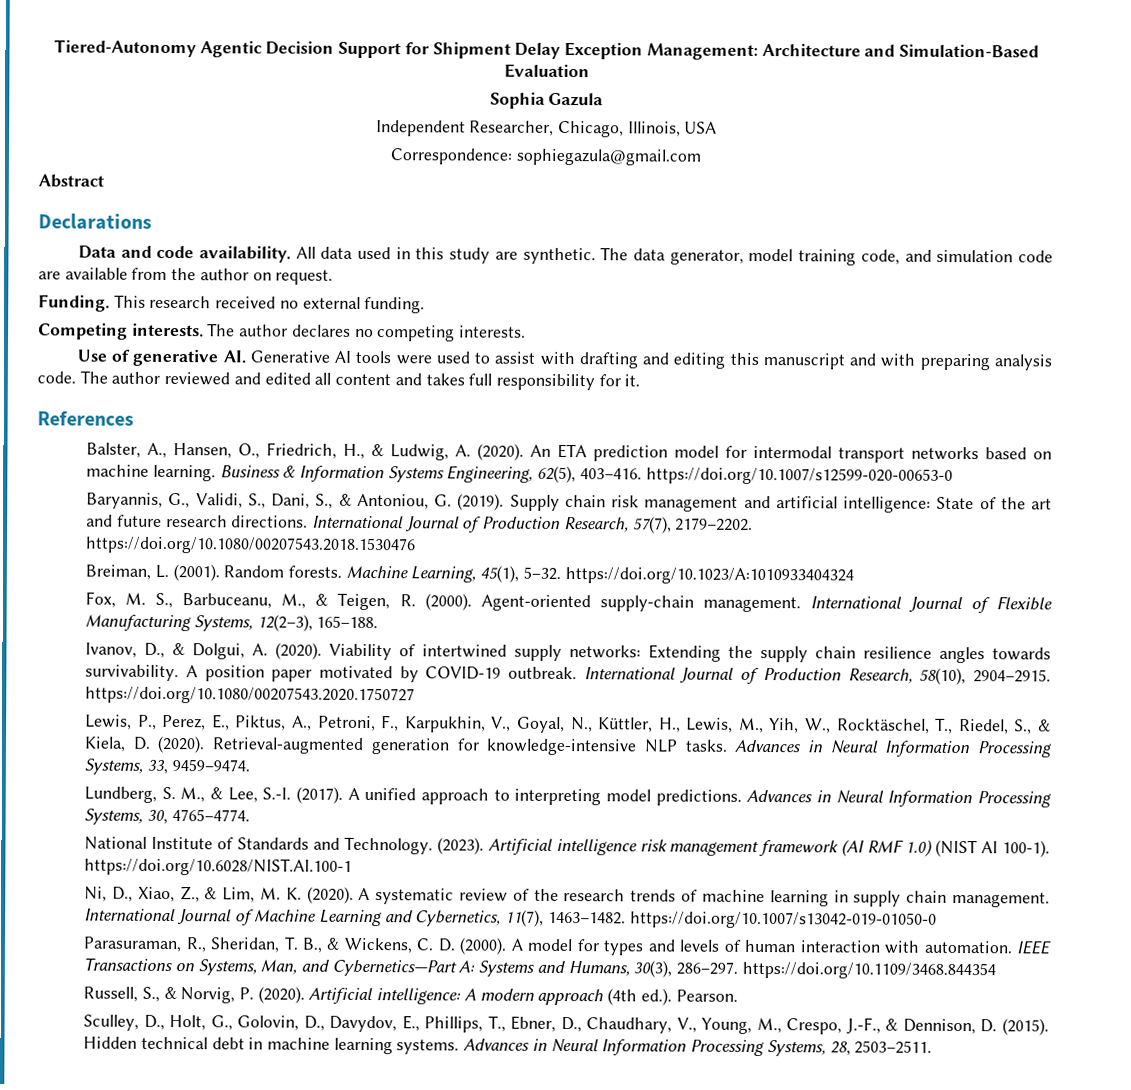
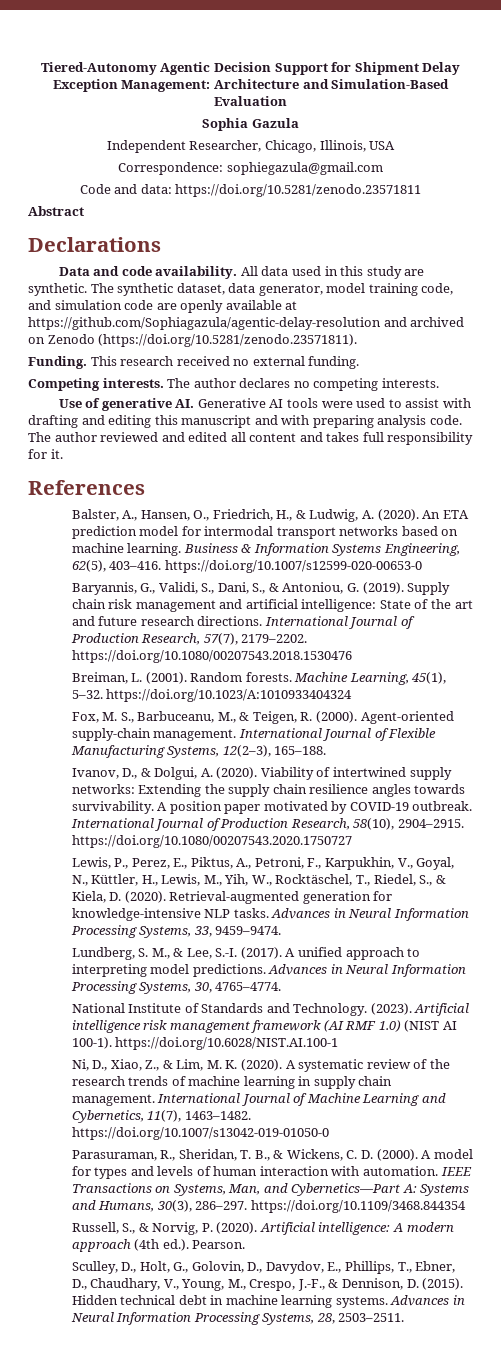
+ Code and data: https://doi.org/10.5281/zenodo.23571811
- The data generator, model training code, and simulation code are available from the author on request.
+ The synthetic dataset, data generator, model training code, and simulation code are openly available at https://github.com/Sophiagazula/agentic-delay-resolution and archived on Zenodo (https://doi.org/10.5281/zenodo.23571811).

